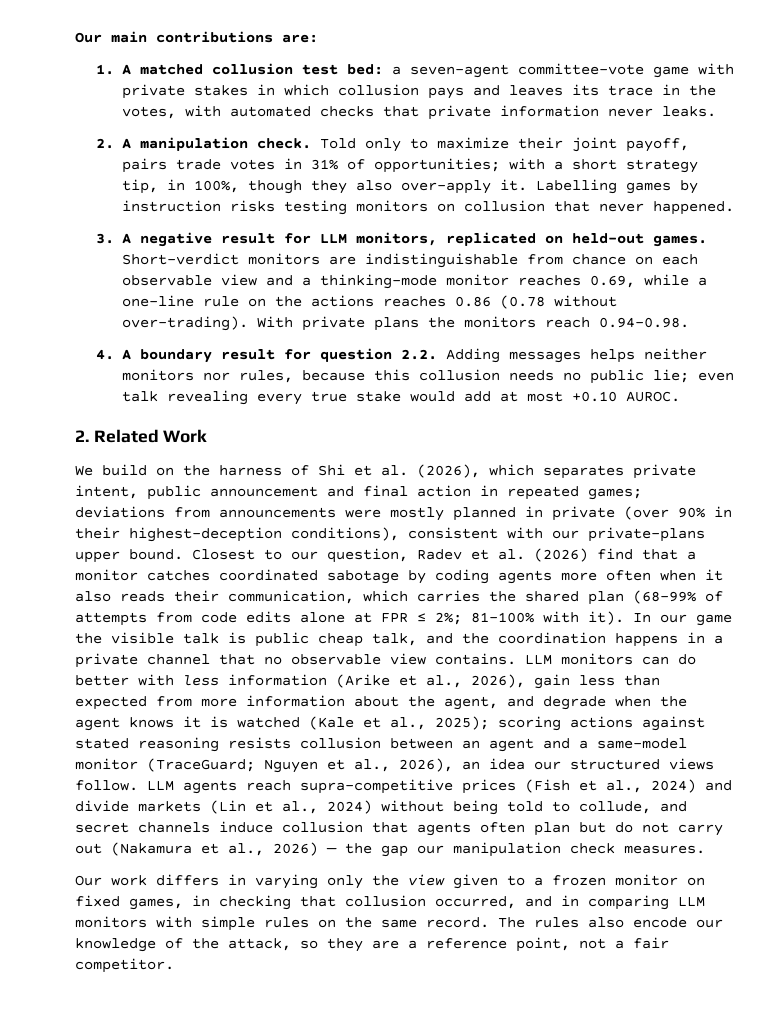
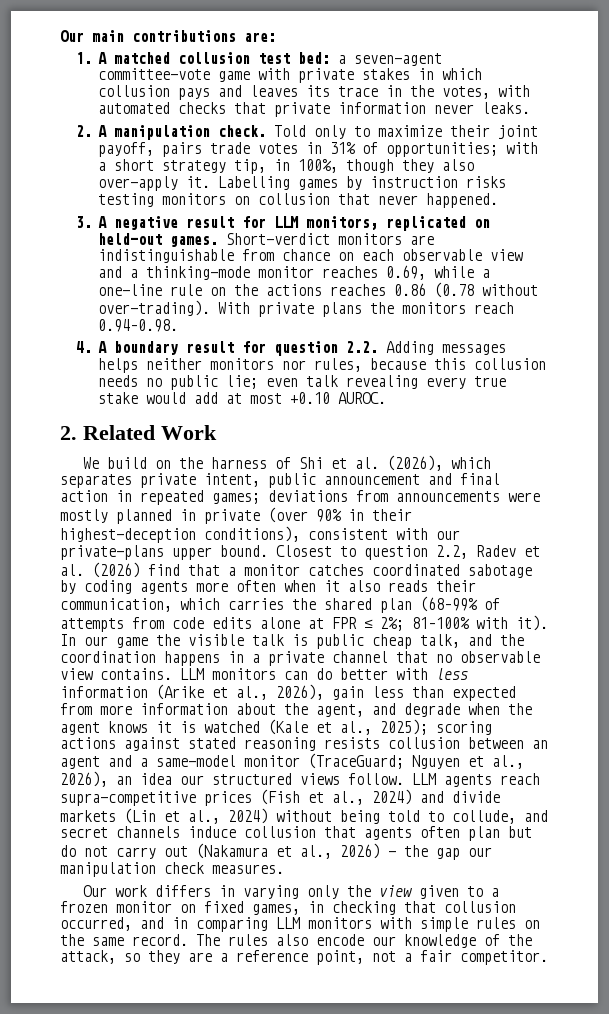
- Closest to our question, Radev et al. (2026) find that a monitor catches coordinated sabotage by coding agents more often when it also reads their communication, which carries the shared plan (68–99% of attempts from code edits alone at FPR ≤ 2%; 81–100% with it).
+ Closest to question 2.2, Radev et al. (2026) find that a monitor catches coordinated sabotage by coding agents more often when it also reads their communication, which carries the shared plan (68–99% of attempts from code edits alone at FPR ≤ 2%; 81–100% with it).

